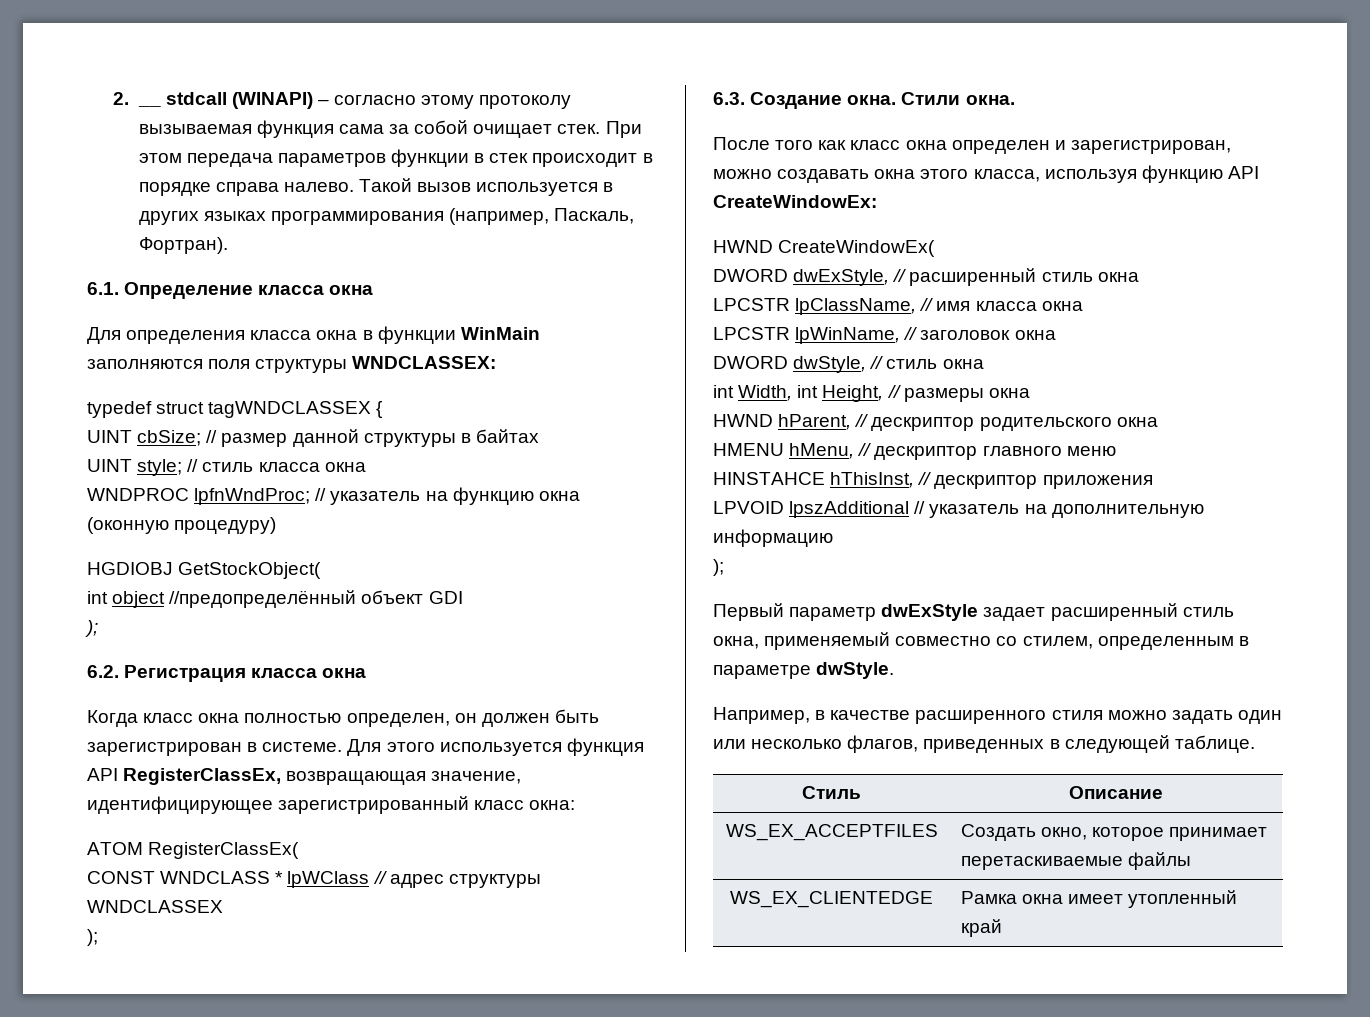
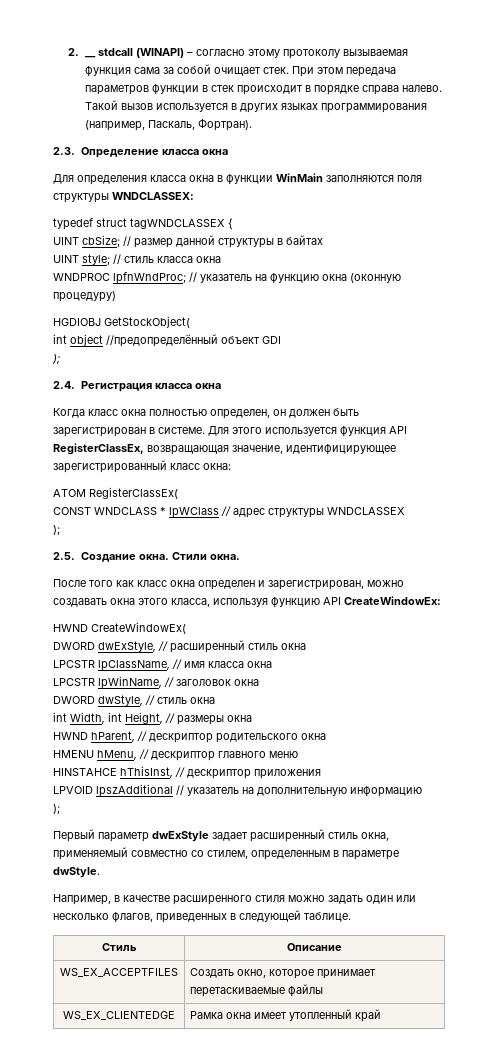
- 6.1. Определение класса окна
+ 2.3. Определение класса окна
- 6.2. Регистрация класса окна
+ 2.4. Регистрация класса окна
- 6.3. Создание окна.
+ 2.5. Создание окна.

